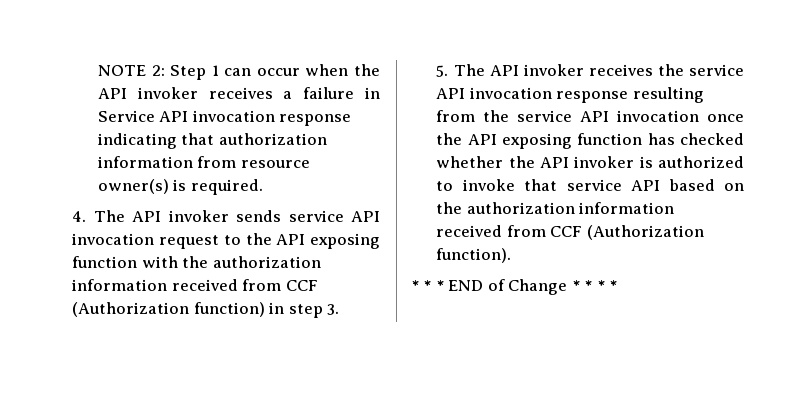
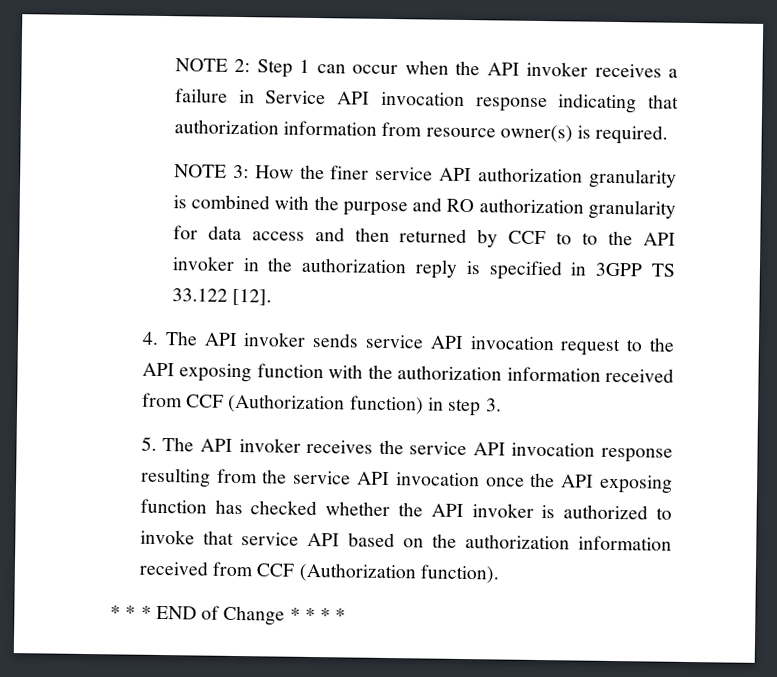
+ NOTE 3: How the finer service API authorization granularity is combined with the purpose and RO authorization granularity for data access and then returned by CCF to to the API invoker in the authorization reply is specified in 3GPP TS 33.122 [12].

